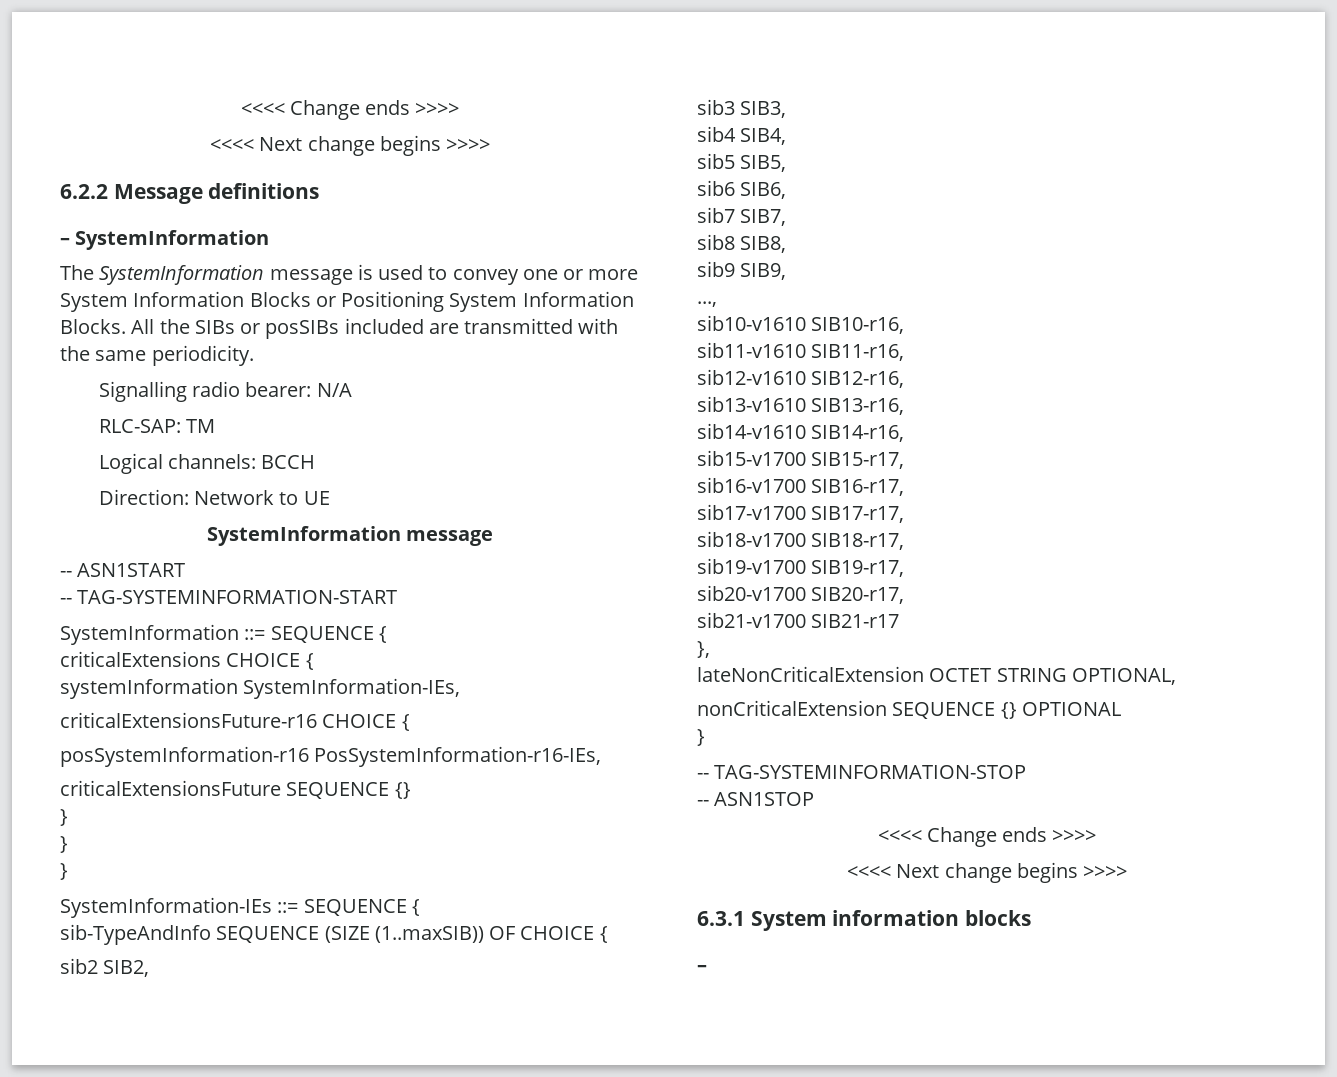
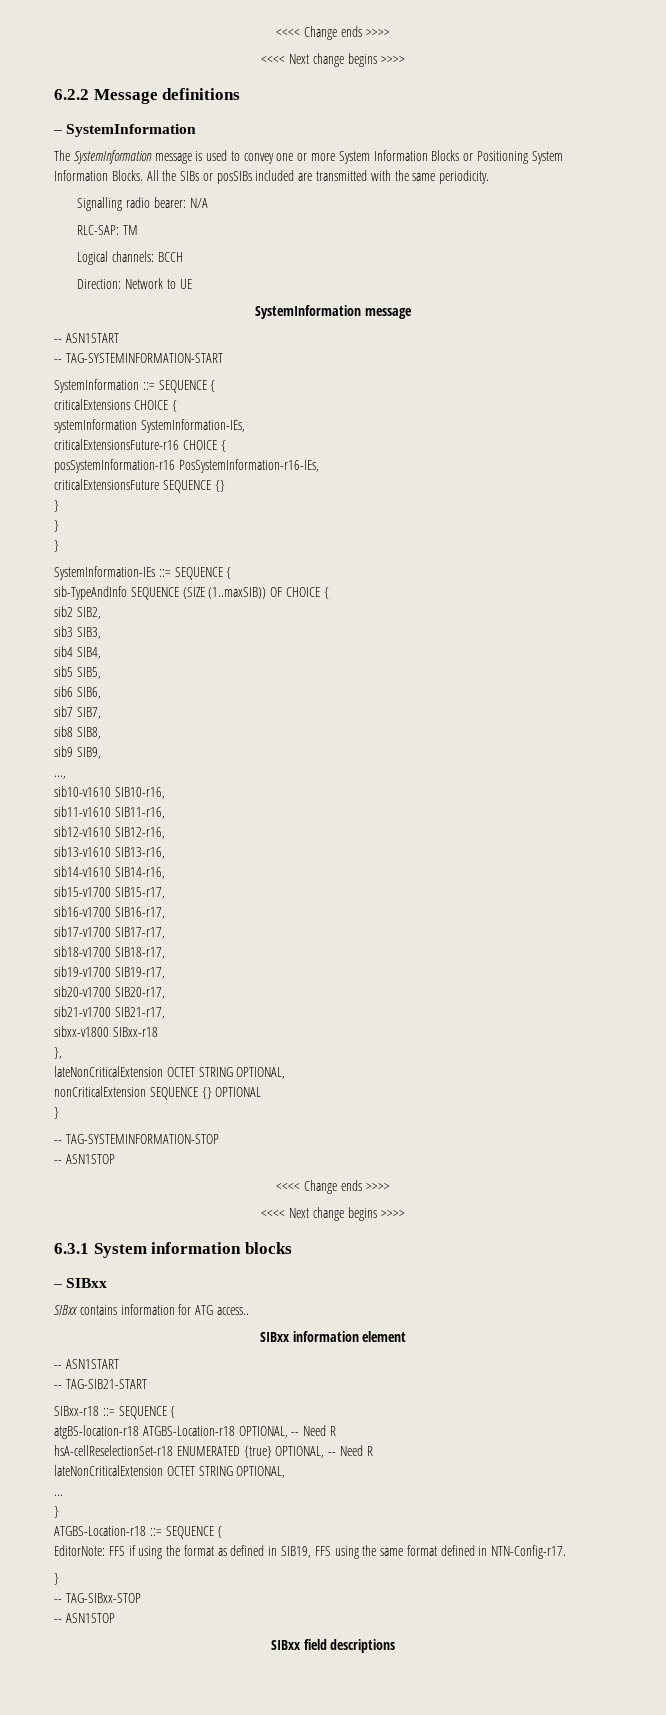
- sib21-v1700 SIB21-r17
+ sib21-v1700 SIB21-r17,
+ sibxx-v1800 SIBxx-r18
  6.3.1 System information blocks
- –
+ – SIBxx
+ SIBxx contains information for ATG access..
+ SIBxx information element
+ -- ASN1START
+ -- TAG-SIB21-START
+ SIBxx-r18 ::= SEQUENCE {
+ atgBS-location-r18 ATGBS-Location-r18 OPTIONAL, -- Need R
+ hsA-cellReselectionSet-r18 ENUMERATED {true} OPTIONAL, -- Need R
+ lateNonCriticalExtension OCTET STRING OPTIONAL,
+ ...
+ }
+ ATGBS-Location-r18 ::= SEQUENCE {
+ EditorNote: FFS if using the format as defined in SIB19, FFS using the same format defined in NTN-Config-r17.
+ }
+ -- TAG-SIBxx-STOP
+ -- ASN1STOP
+ SIBxx field descriptions

